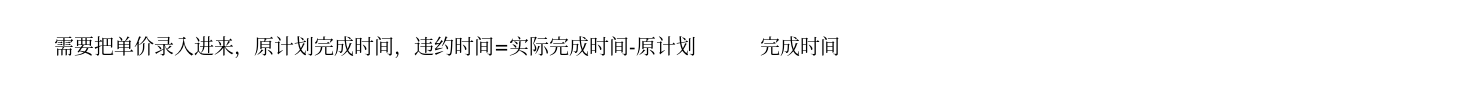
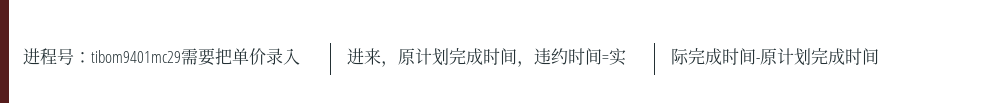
- 需要把单价录入进来，原计划完成时间，违约时间=实际完成时间-原计划完成时间
+ 进程号：tibom9401mc29需要把单价录入进来，原计划完成时间，违约时间=实际完成时间-原计划完成时间

